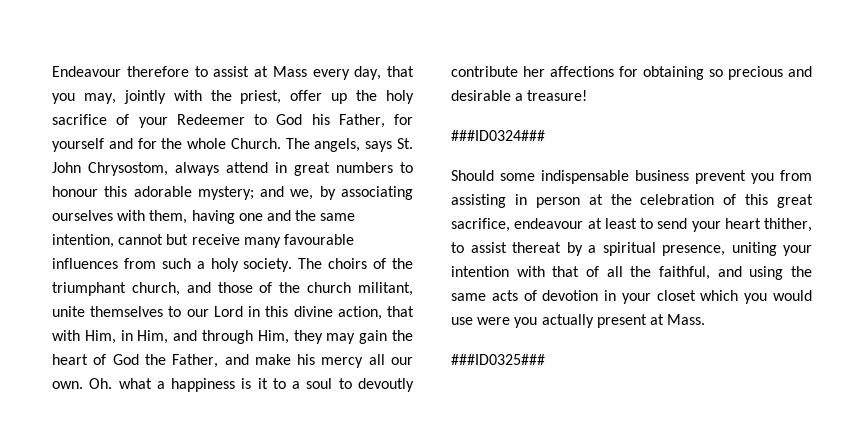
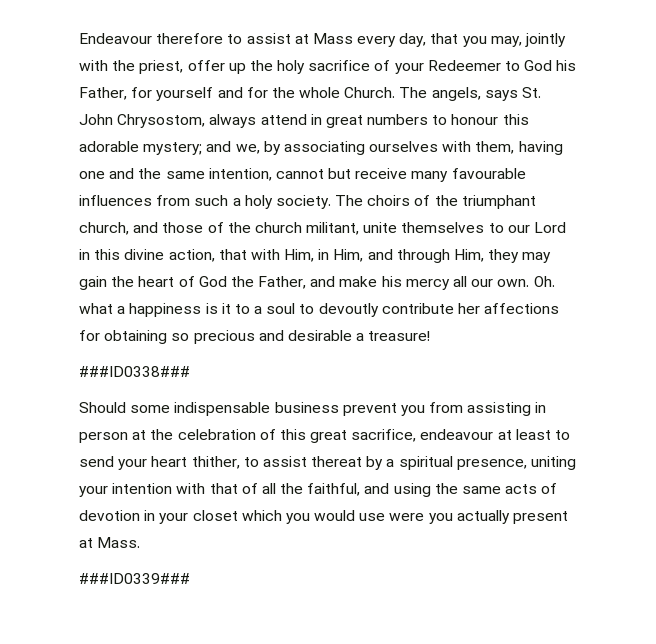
- ###ID0324###
+ ###ID0338###
- ###ID0325###
+ ###ID0339###

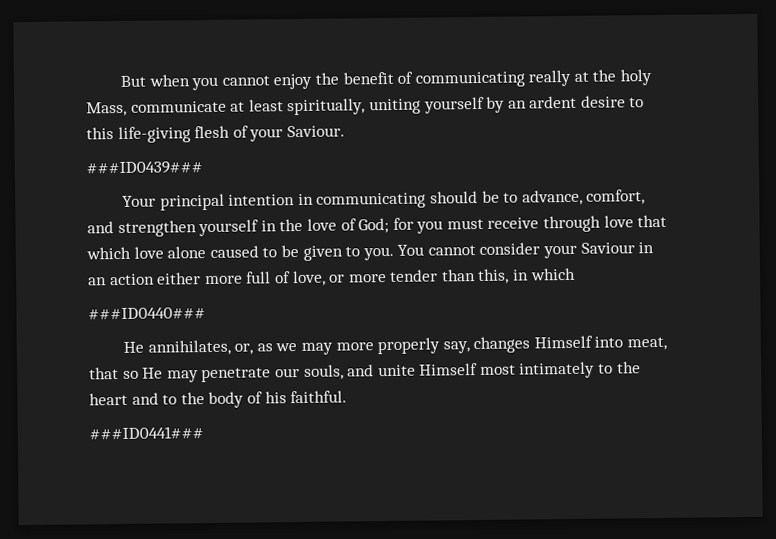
- Endeavour therefore to assist at Mass every day, that you may, jointly with the priest, offer up the holy sacrifice of your Redeemer to God his Father, for yourself and for the whole Church. The angels, says St. John Chrysostom, always attend in great numbers to honour this adorable mystery; and we, by associating ourselves with them, having one and the same intention, cannot but receive many favourable influences from such a holy society. The choirs of the triumphant church, and those of the church militant, unite themselves to our Lord in this divine action, that with Him, in Him, and through Him, they may gain the heart of God the Father, and make his mercy all our own. Oh. what a happiness is it to a soul to devoutly contribute her affections for obtaining so precious and desirable a treasure!
- ###ID0338###
- Should some indispensable business prevent you from assisting in person at the celebration of this great sacrifice, endeavour at least to send your heart thither, to assist thereat by a spiritual presence, uniting your intention with that of all the faithful, and using the same acts of devotion in your closet which you would use were you actually present at Mass.
- ###ID0339###
+ But when you cannot enjoy the benefit of communicating really at the holy Mass, communicate at least spiritually, uniting yourself by an ardent desire to this life-giving flesh of your Saviour.
+ ###ID0439###
+ Your principal intention in communicating should be to advance, comfort, and strengthen yourself in the love of God; for you must receive through love that which love alone caused to be given to you. You cannot consider your Saviour in an action either more full of love, or more tender than this, in which
+ ###ID0440###
+ He annihilates, or, as we may more properly say, changes Himself into meat, that so He may penetrate our souls, and unite Himself most intimately to the heart and to the body of his faithful.
+ ###ID0441###

